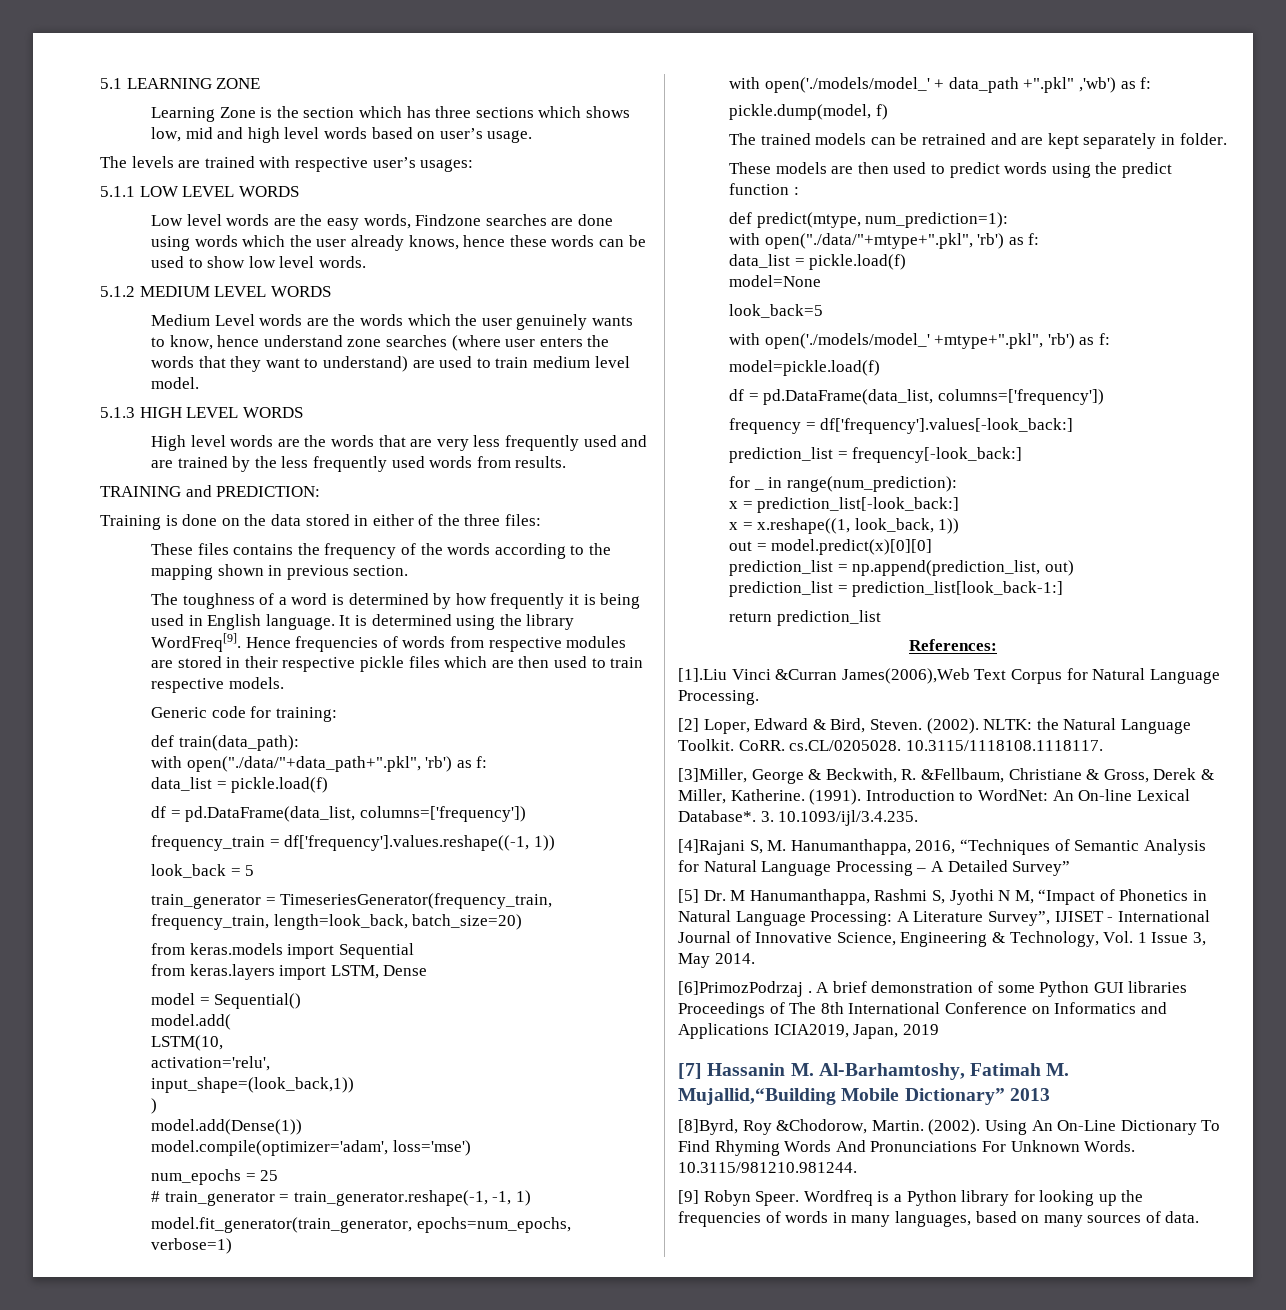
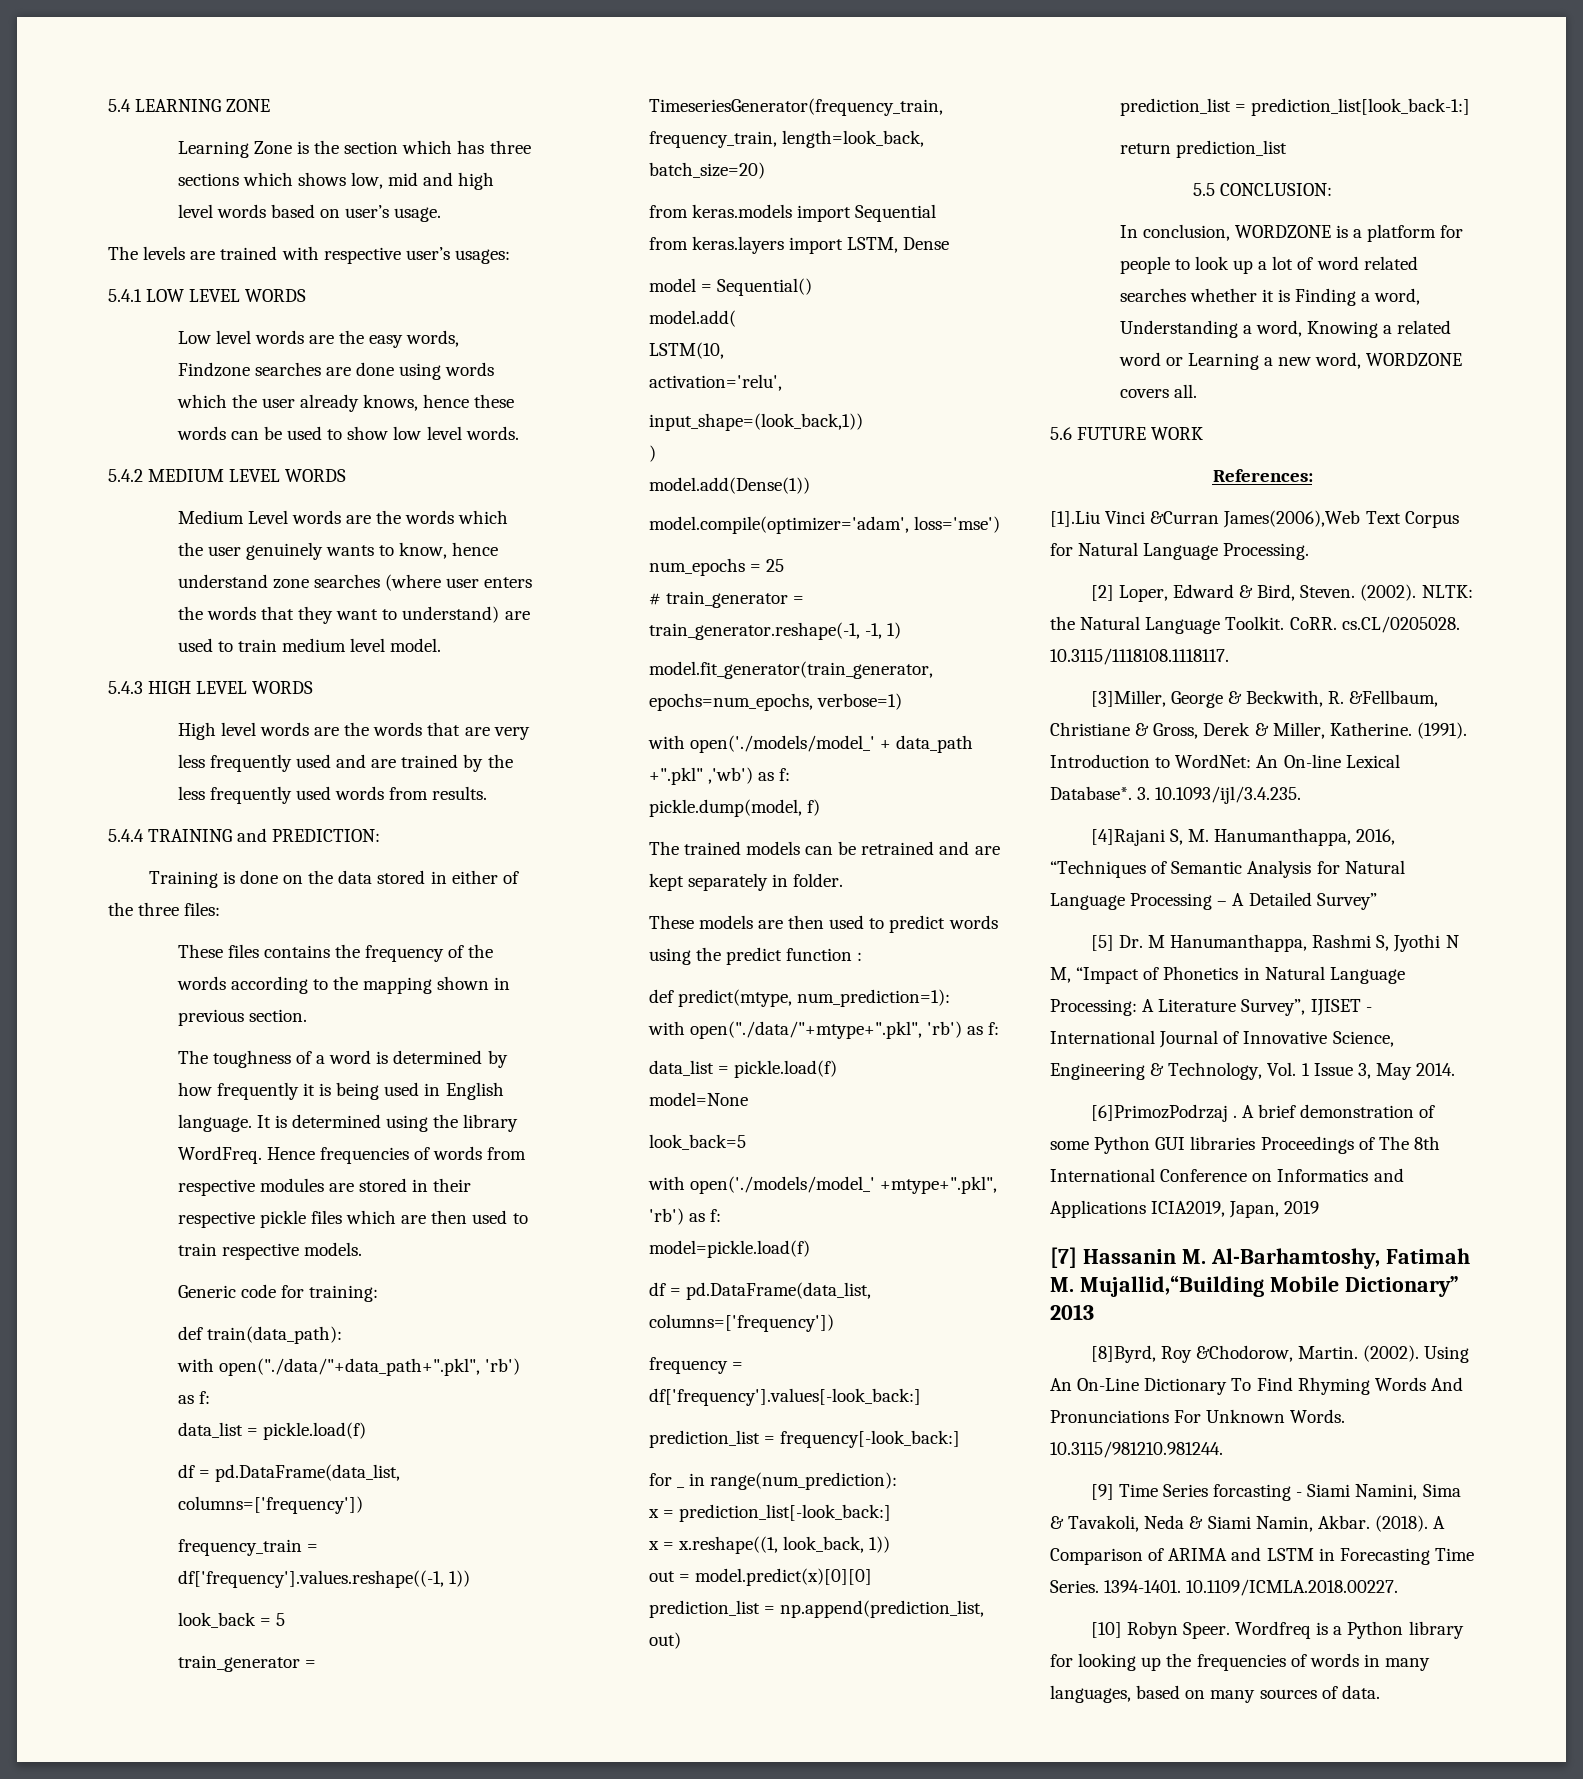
- 5.1 LEARNING ZONE
+ 5.4 LEARNING ZONE
- 5.1.1 LOW LEVEL WORDS
+ 5.4.1 LOW LEVEL WORDS
- 5.1.2 MEDIUM LEVEL WORDS
+ 5.4.2 MEDIUM LEVEL WORDS
- 5.1.3 HIGH LEVEL WORDS
+ 5.4.3 HIGH LEVEL WORDS
- TRAINING and PREDICTION:
+ 5.4.4 TRAINING and PREDICTION:
- It is determined using the library WordFreq[9].
+ It is determined using the library WordFreq.
+ 5.5 CONCLUSION:
+ In conclusion, WORDZONE is a platform for people to look up a lot of word related searches whether it is Finding a word, Understanding a word, Knowing a related word or Learning a new word, WORDZONE covers all.
+ 5.6 FUTURE WORK
- [9] Robyn Speer.
+ [9] Time Series forcasting - Siami Namini, Sima & Tavakoli, Neda & Siami Namin, Akbar. (2018). A Comparison of ARIMA and LSTM in Forecasting Time Series. 1394-1401. 10.1109/ICMLA.2018.00227.
+ [10] Robyn Speer.

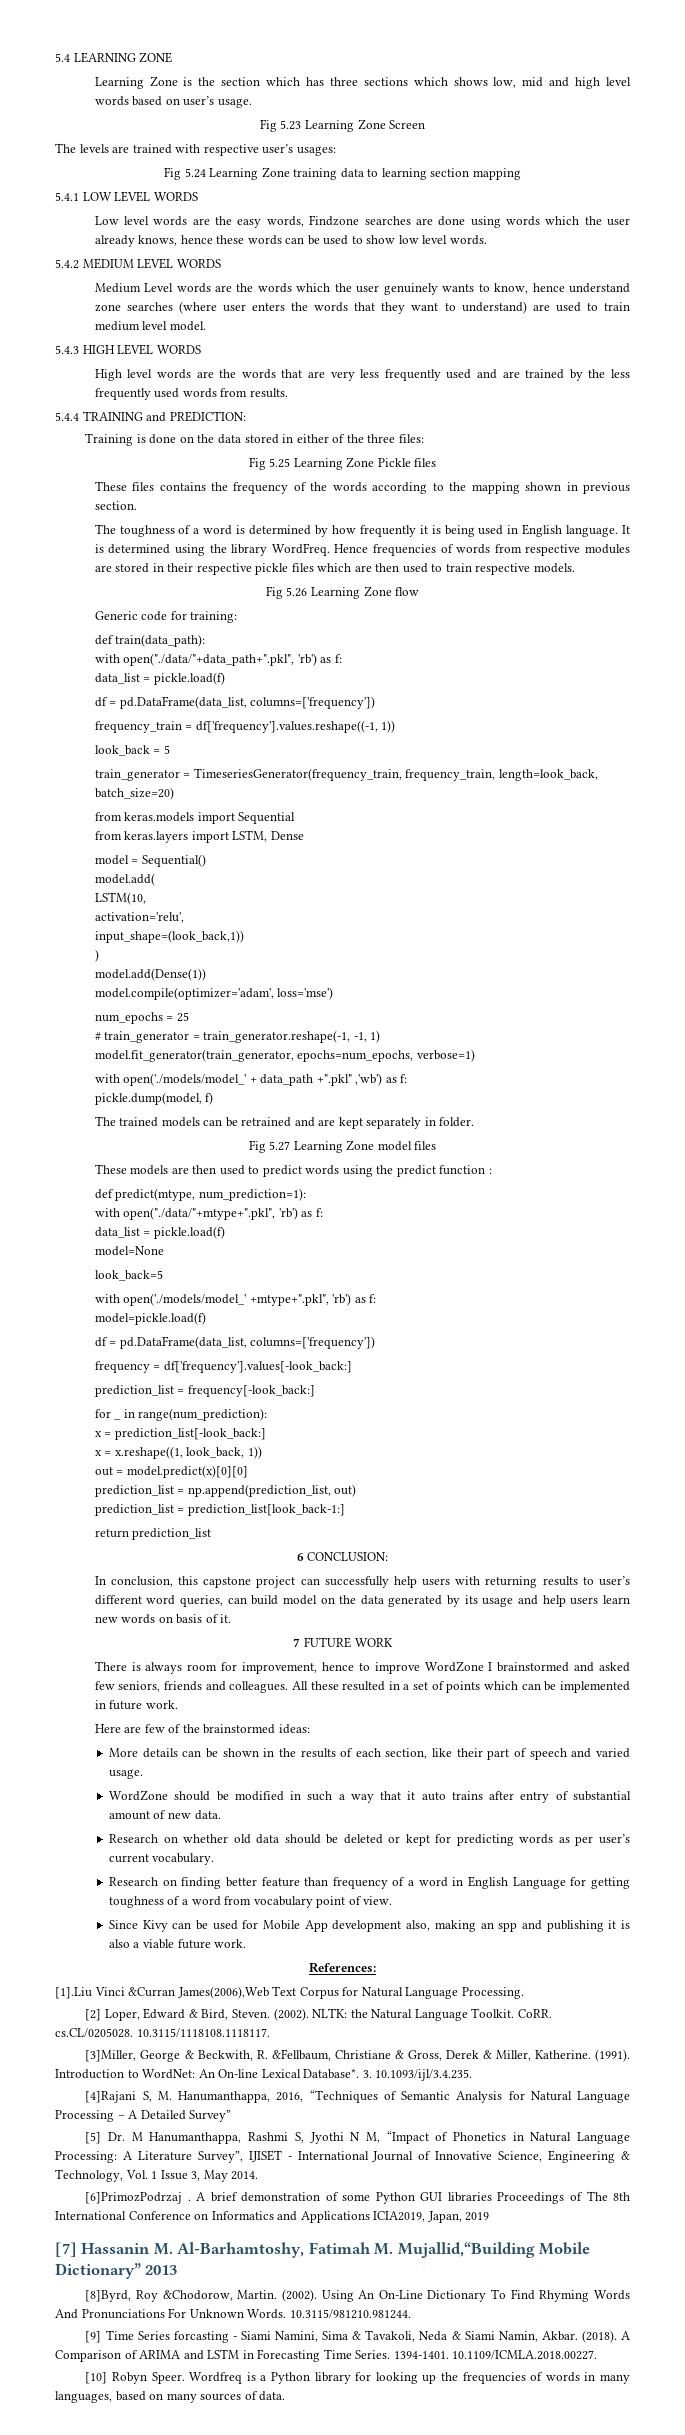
+ Fig 5.23 Learning Zone Screen
+ Fig 5.24 Learning Zone training data to learning section mapping
+ Fig 5.25 Learning Zone Pickle files
+ Fig 5.26 Learning Zone flow
+ Fig 5.27 Learning Zone model files
- 5.5 CONCLUSION:
+ 6 CONCLUSION:
- In conclusion, WORDZONE is a platform for people to look up a lot of word related searches whether it is Finding a word, Understanding a word, Knowing a related word or Learning a new word, WORDZONE covers all.
- 5.6 FUTURE WORK
+ In conclusion, this capstone project can successfully help users with returning results to user’s different word queries, can build model on the data generated by its usage and help users learn new words on basis of it.
+ 7 FUTURE WORK
+ There is always room for improvement, hence to improve WordZone I brainstormed and asked few seniors, friends and colleagues. All these resulted in a set of points which can be implemented in future work.
+ Here are few of the brainstormed ideas:
+ More details can be shown in the results of each section, like their part of speech and varied usage.
+ WordZone should be modified in such a way that it auto trains after entry of substantial amount of new data.
+ Research on whether old data should be deleted or kept for predicting words as per user’s current vocabulary.
+ Research on finding better feature than frequency of a word in English Language for getting toughness of a word from vocabulary point of view.
+ Since Kivy can be used for Mobile App development also, making an spp and publishing it is also a viable future work.

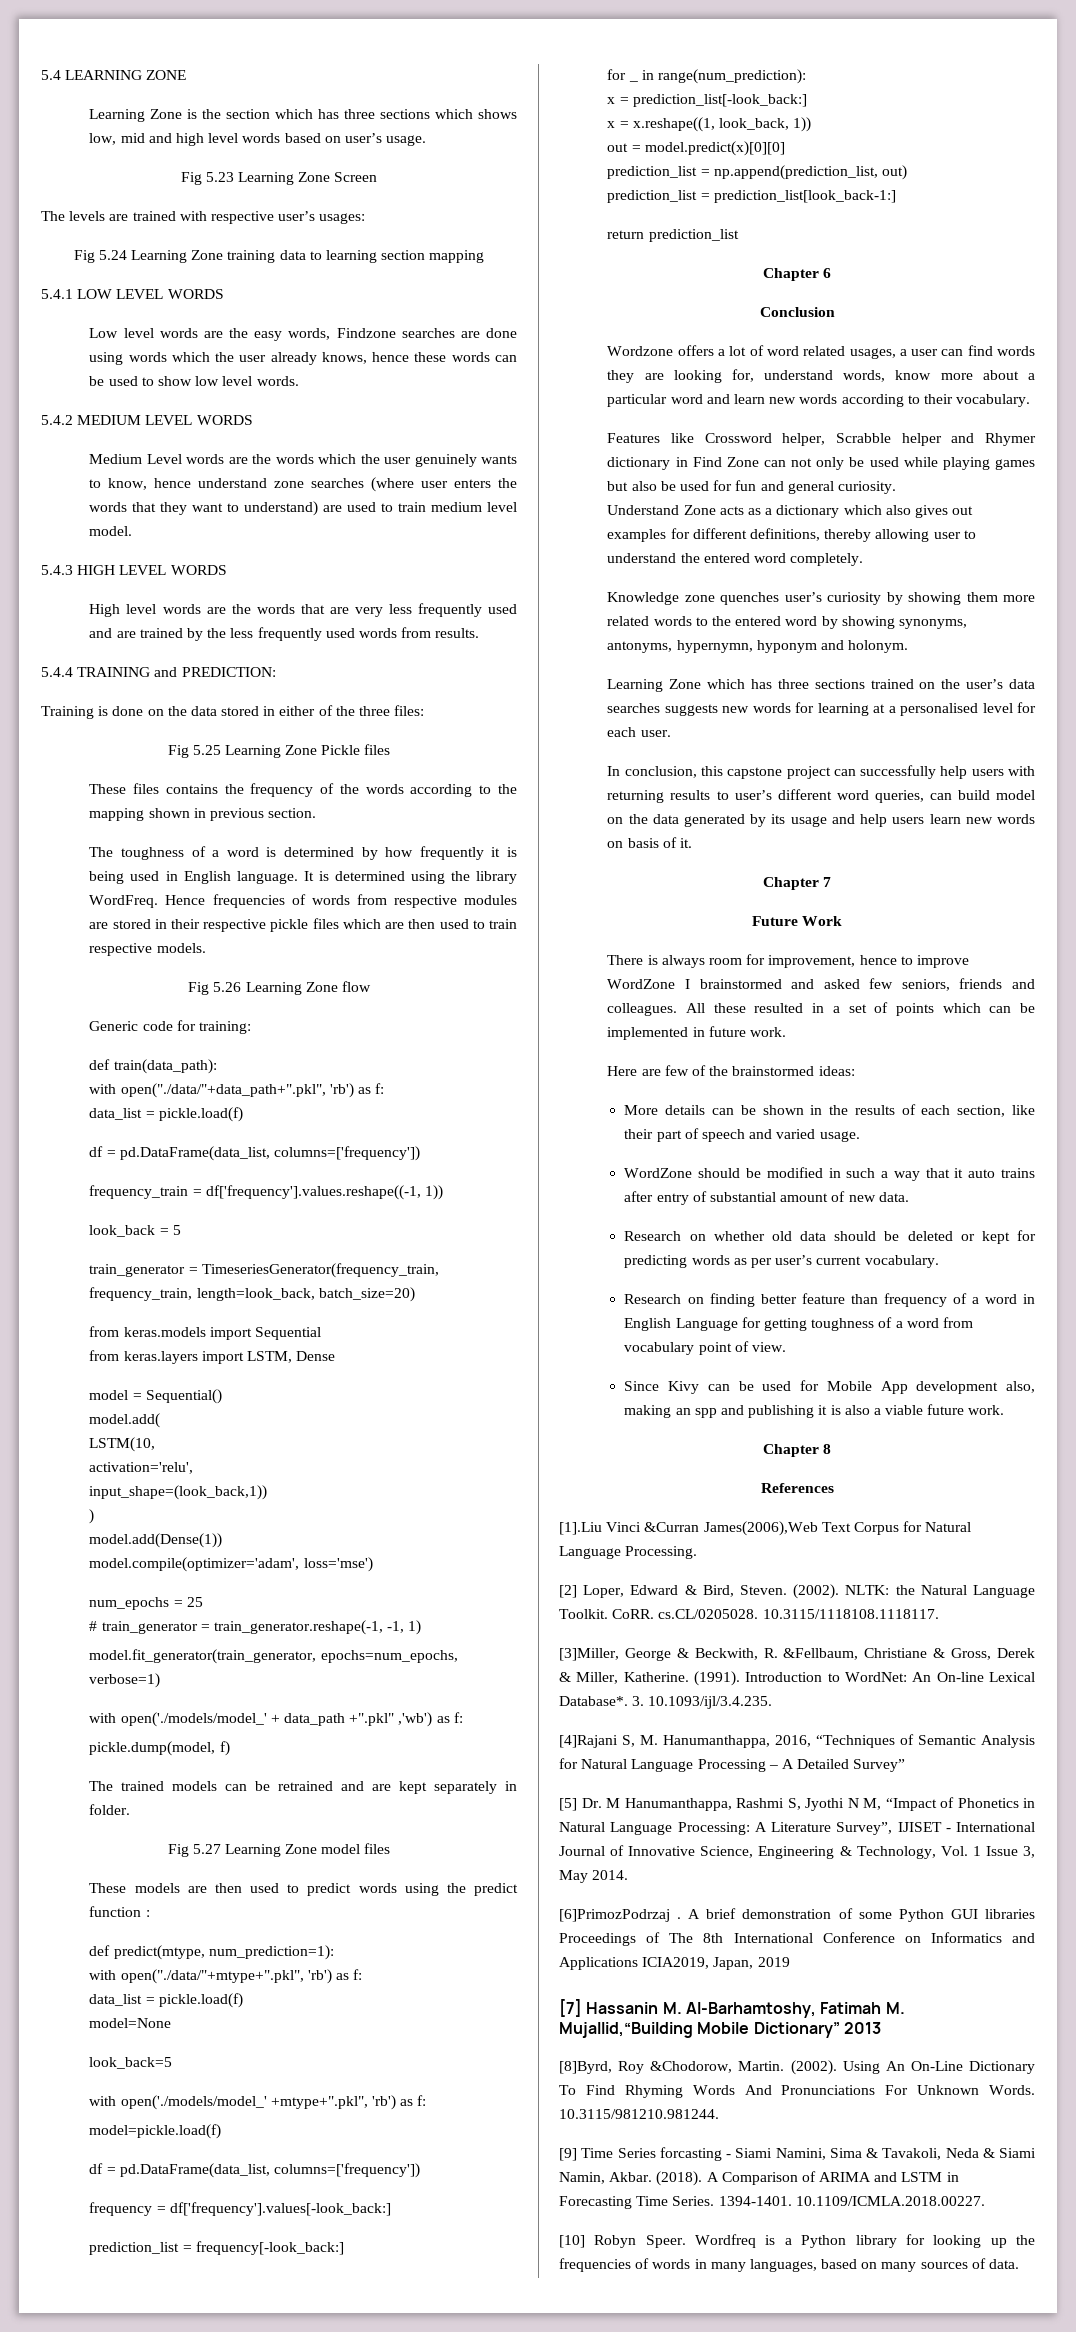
- 6 CONCLUSION:
+ Chapter 6
+ Conclusion
+ Wordzone offers a lot of word related usages, a user can find words they are looking for, understand words, know more about a particular word and learn new words according to their vocabulary.
+ Features like Crossword helper, Scrabble helper and Rhymer dictionary in Find Zone can not only be used while playing games but also be used for fun and general curiosity.
+ Understand Zone acts as a dictionary which also gives out examples for different definitions, thereby allowing user to understand the entered word completely.
+ Knowledge zone quenches user’s curiosity by showing them more related words to the entered word by showing synonyms, antonyms, hypernymn, hyponym and holonym.
+ Learning Zone which has three sections trained on the user’s data searches suggests new words for learning at a personalised level for each user.
- 7 FUTURE WORK
+ Chapter 7
+ Future Work
- References:
+ Chapter 8
+ References

